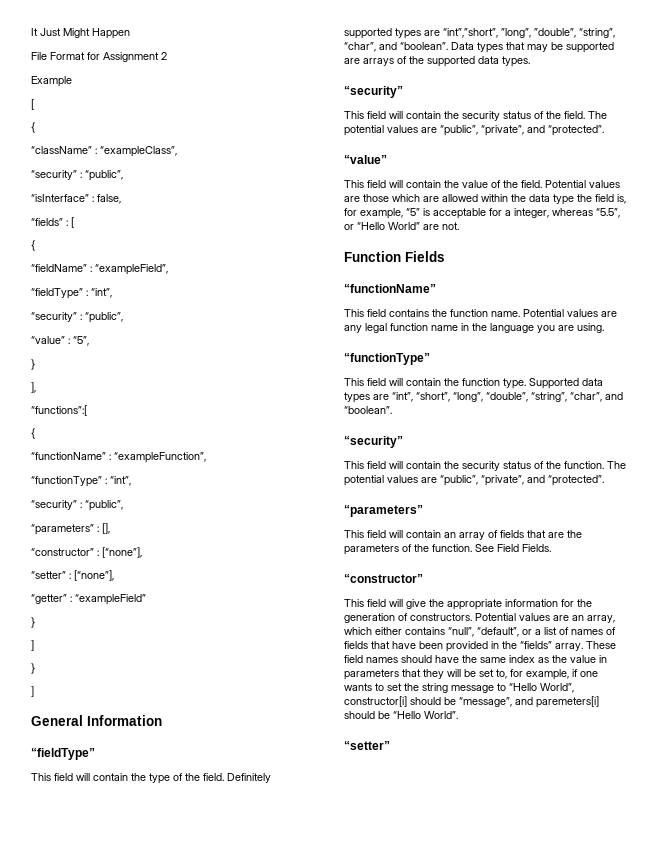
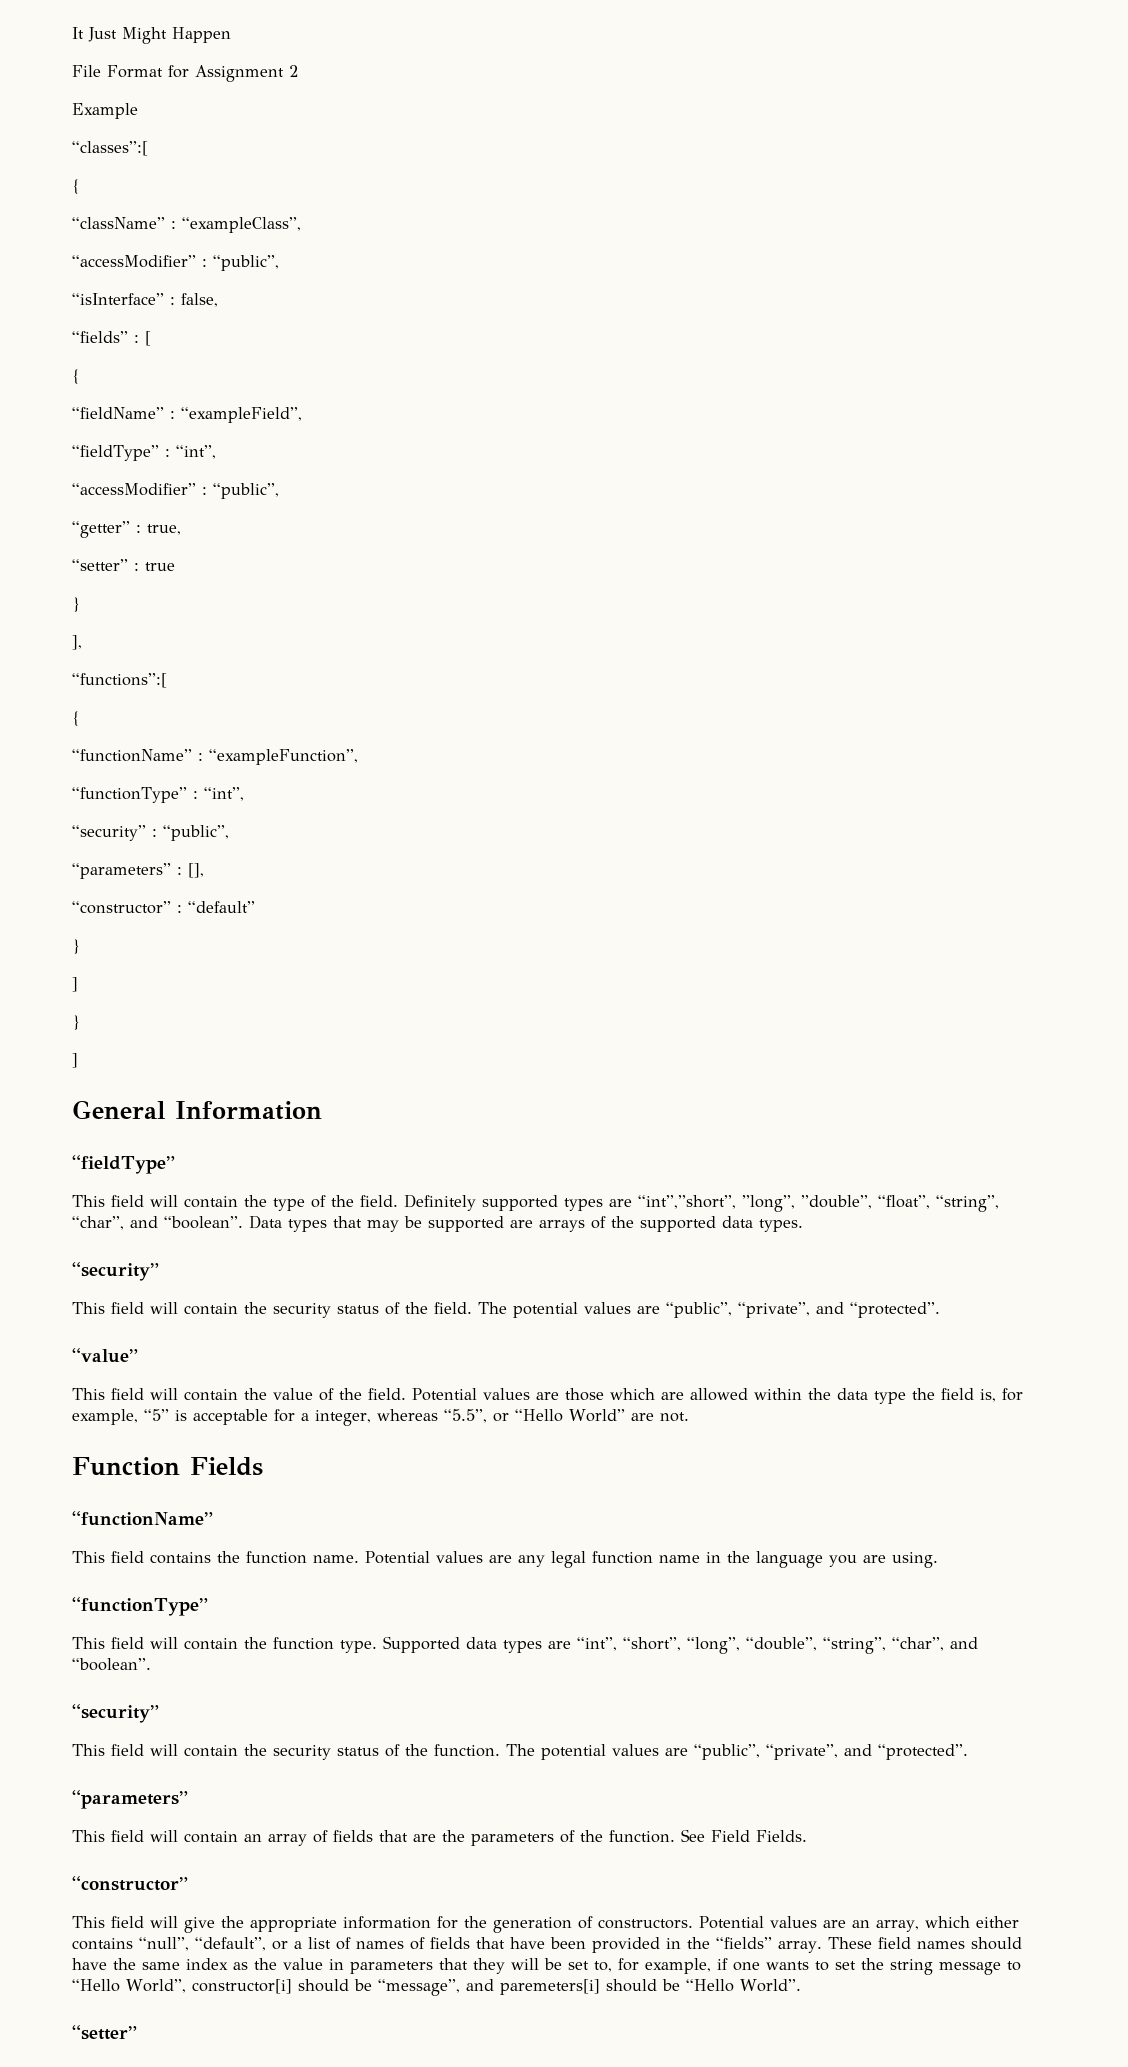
  Example
- [
+ “classes”:[
  “className” : “exampleClass”,
- “security” : “public”,
+ “accessModifier” : “public”,
  “fieldType” : “int”,
- “security” : “public”,
- “value” : “5”,
+ “accessModifier” : “public”,
+ “getter” : true,
+ “setter” : true
- “constructor” : [“none”],
- “setter” : [“none”],
- “getter” : “exampleField”
+ “constructor” : “default”
- Definitely supported types are “int”,”short”, ”long”, ”double”, “string”, “char”, and “boolean”.
+ Definitely supported types are “int”,”short”, ”long”, ”double”, “float”, “string”, “char”, and “boolean”.

